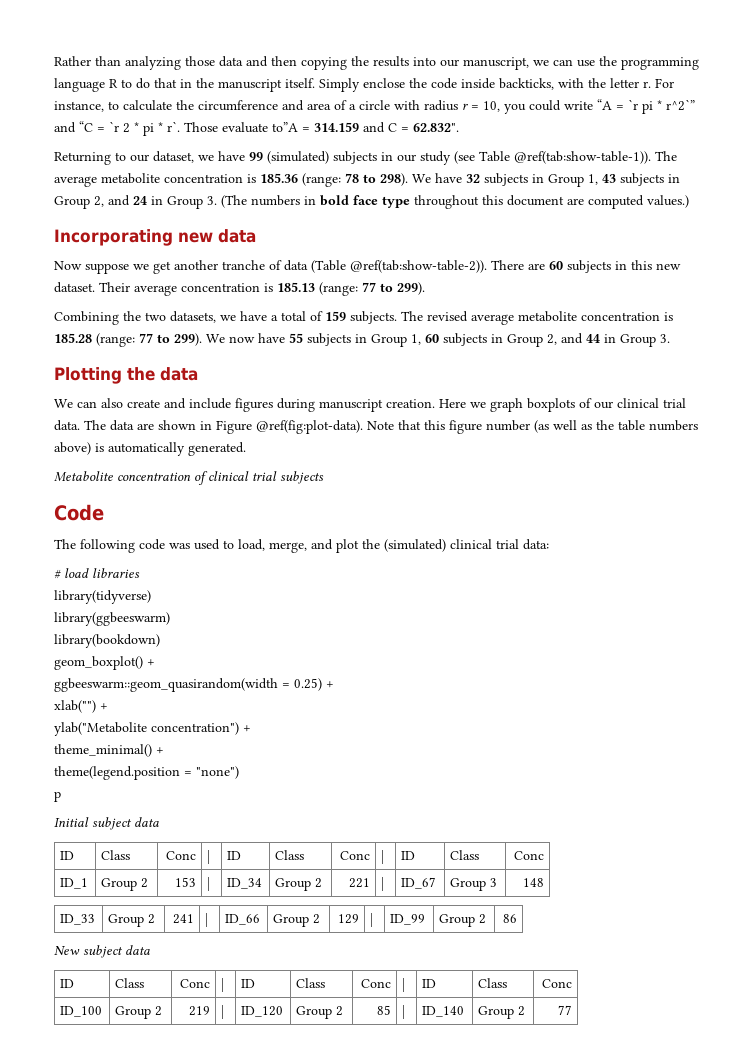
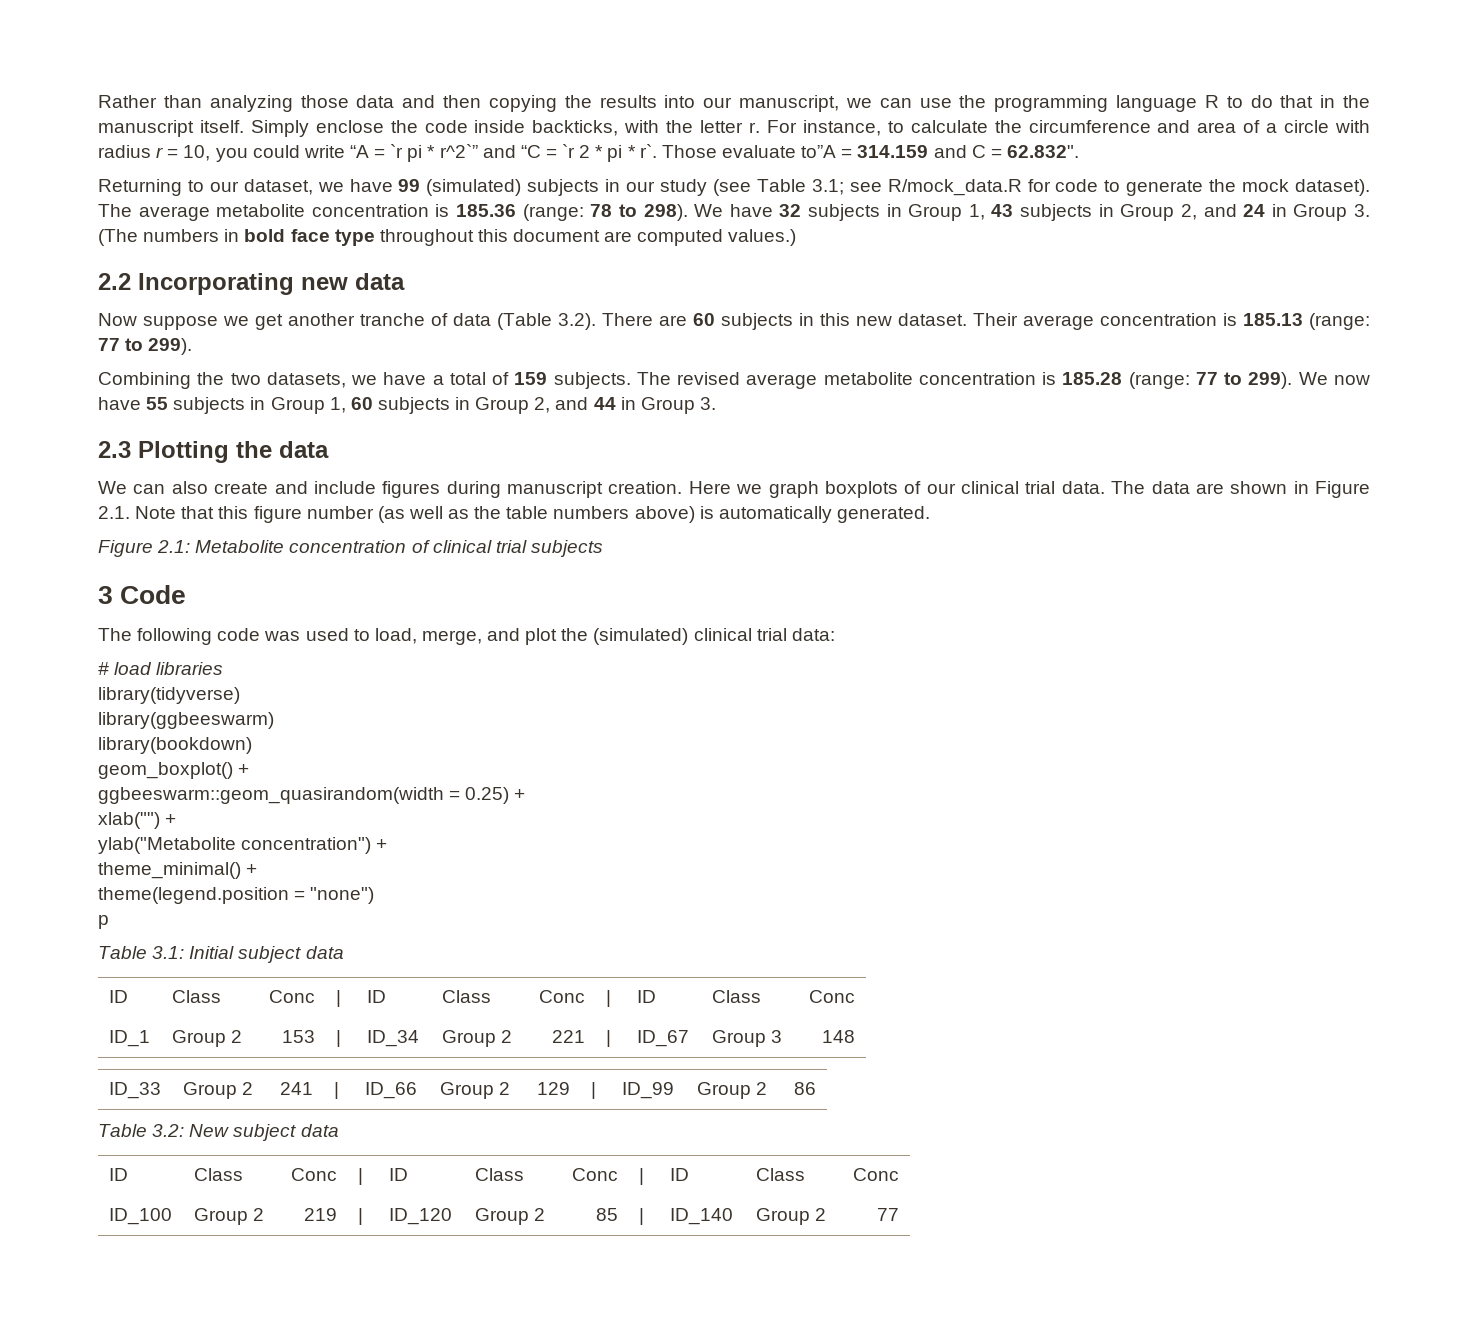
- Returning to our dataset, we have 99 (simulated) subjects in our study (see Table @ref(tab:show-table-1)).
+ Returning to our dataset, we have 99 (simulated) subjects in our study (see Table 3.1; see R/mock_data.R for code to generate the mock dataset).
- Incorporating new data
+ 2.2 Incorporating new data
- Now suppose we get another tranche of data (Table @ref(tab:show-table-2)). There are 60 subjects in this new dataset.
+ Now suppose we get another tranche of data (Table 3.2). There are 60 subjects in this new dataset.
- Plotting the data
+ 2.3 Plotting the data
- The data are shown in Figure @ref(fig:plot-data). Note that this figure number (as well as the table numbers above) is automatically generated.
+ The data are shown in Figure 2.1. Note that this figure number (as well as the table numbers above) is automatically generated.
- Metabolite concentration of clinical trial subjects
+ Figure 2.1: Metabolite concentration of clinical trial subjects
- Code
+ 3 Code
- Initial subject data
+ Table 3.1: Initial subject data
- New subject data
+ Table 3.2: New subject data

